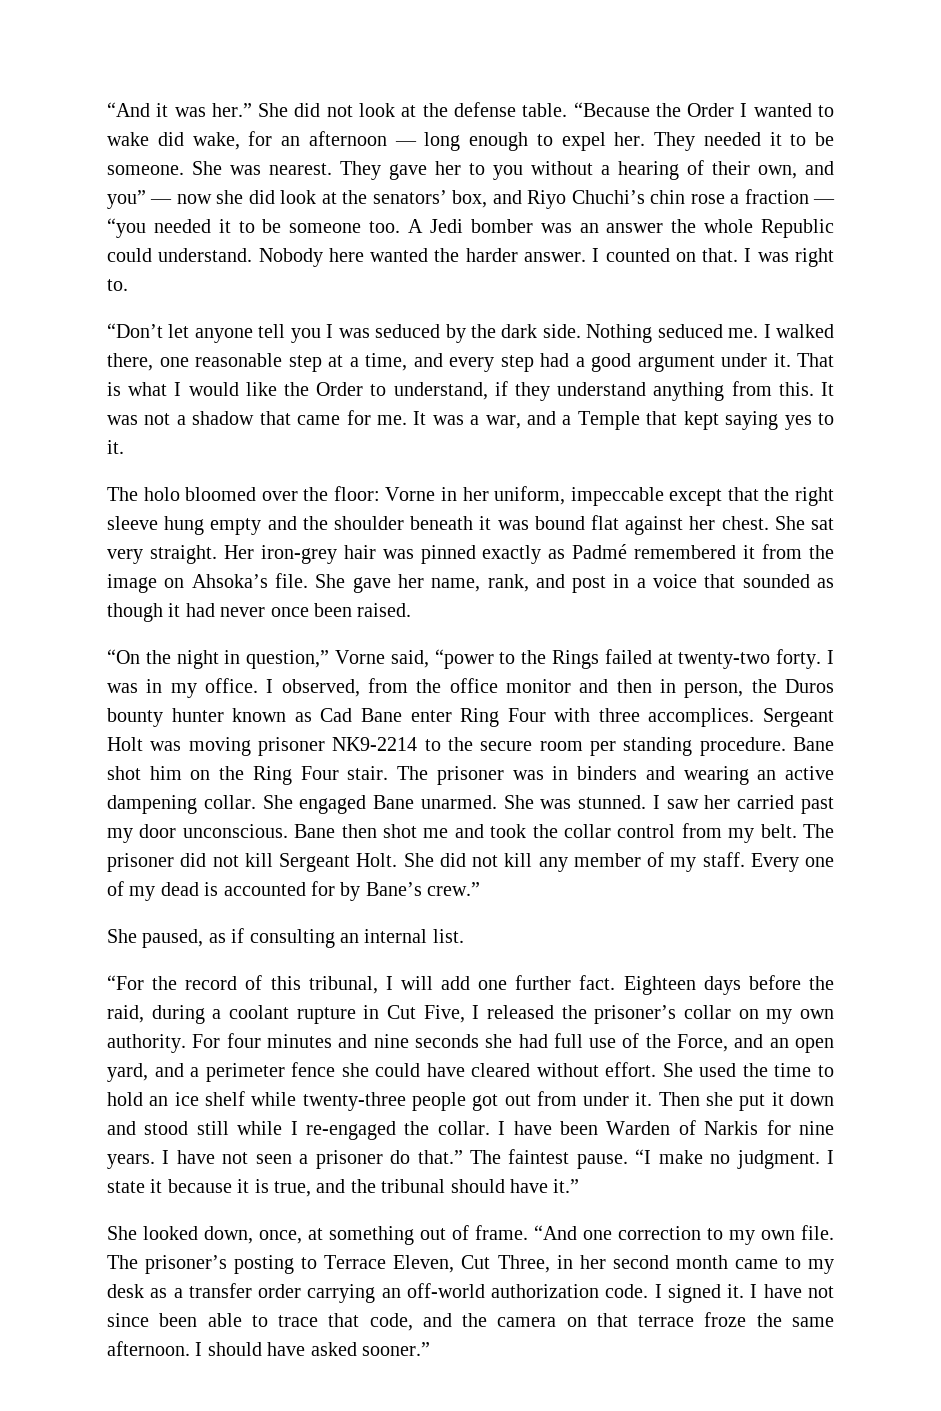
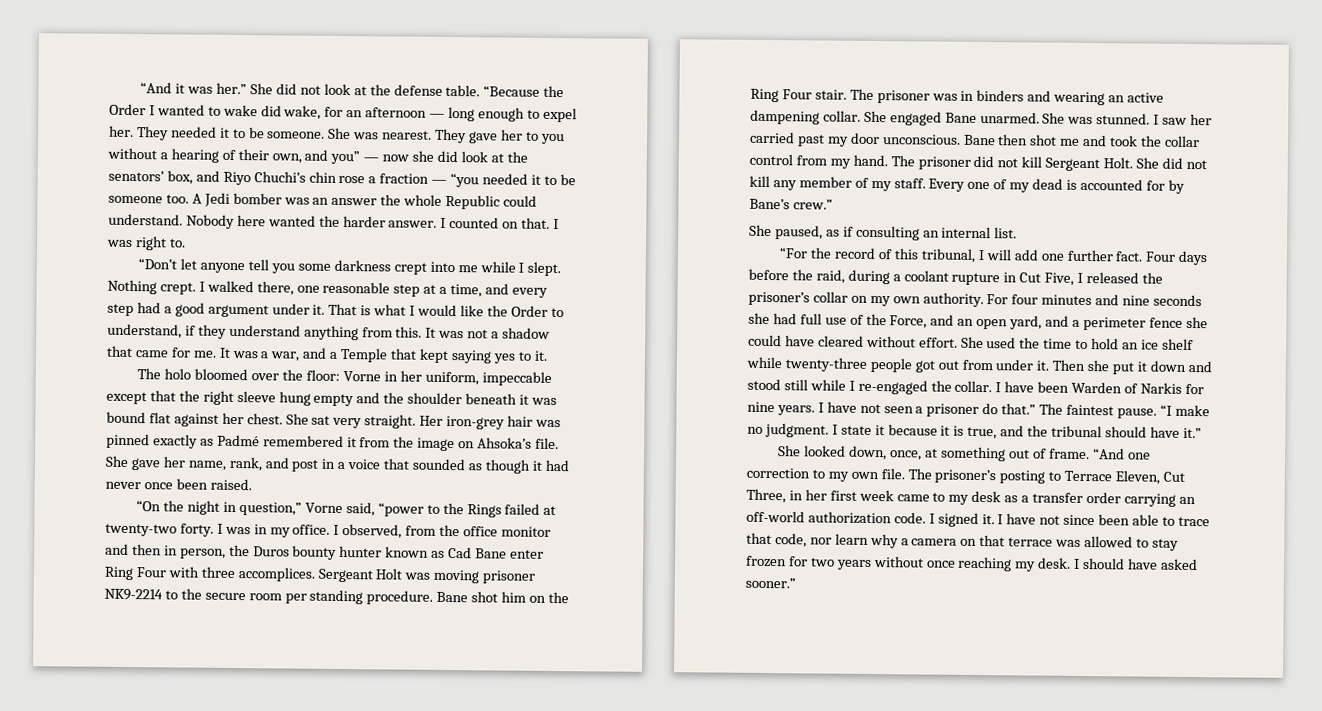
- “Don’t let anyone tell you I was seduced by the dark side. Nothing seduced me.
+ “Don’t let anyone tell you some darkness crept into me while I slept. Nothing crept.
- Bane then shot me and took the collar control from my belt.
+ Bane then shot me and took the collar control from my hand.
- Eighteen days before the raid, during a coolant rupture in Cut Five, I released the prisoner’s collar on my own authority.
+ Four days before the raid, during a coolant rupture in Cut Five, I released the prisoner’s collar on my own authority.
- The prisoner’s posting to Terrace Eleven, Cut Three, in her second month came to my desk as a transfer order carrying an off-world authorization code.
+ The prisoner’s posting to Terrace Eleven, Cut Three, in her first week came to my desk as a transfer order carrying an off-world authorization code.
- I have not since been able to trace that code, and the camera on that terrace froze the same afternoon.
+ I have not since been able to trace that code, nor learn why a camera on that terrace was allowed to stay frozen for two years without once reaching my desk.

